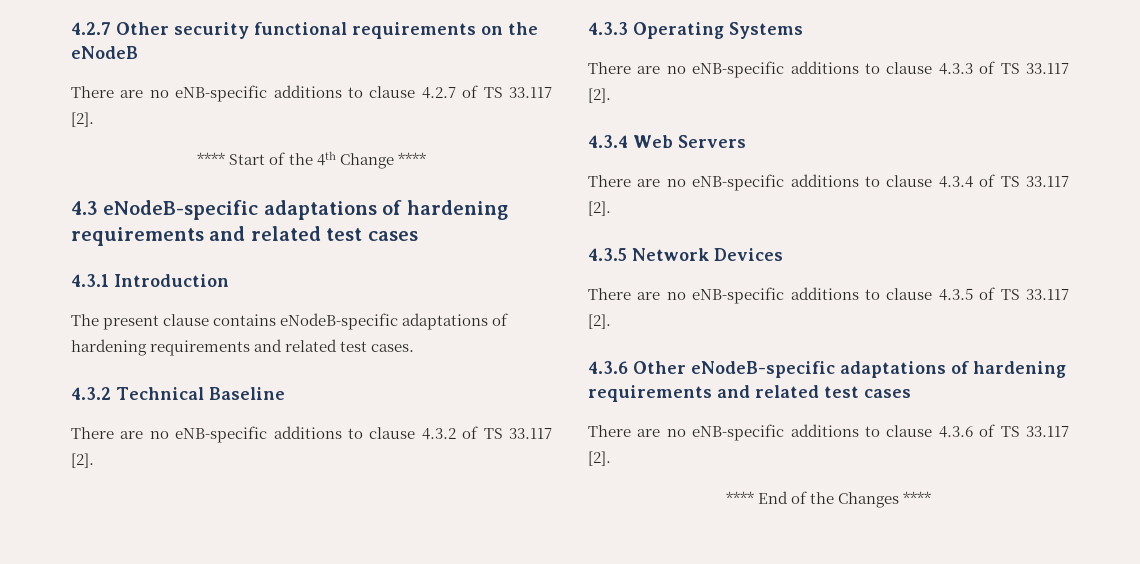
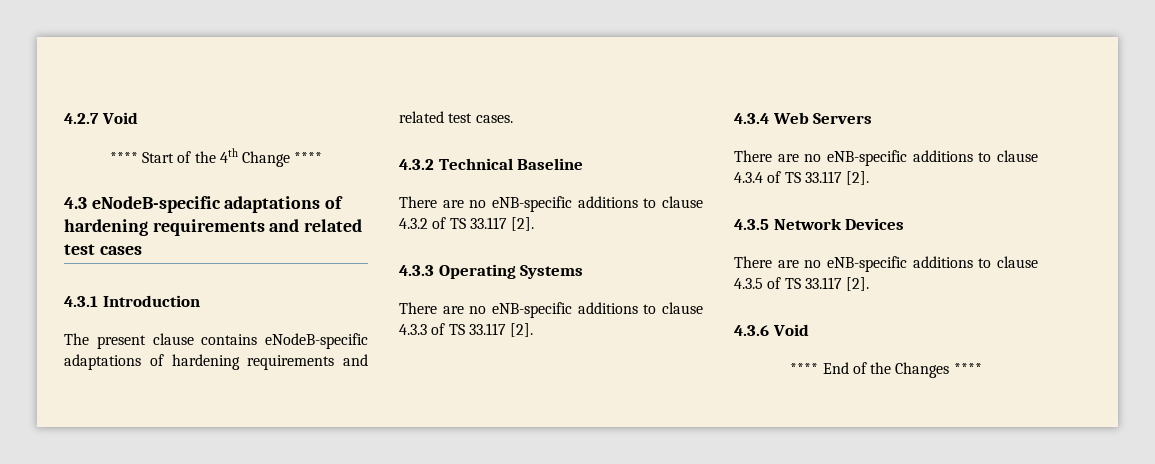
- 4.2.7 Other security functional requirements on the eNodeB
- There are no eNB-specific additions to clause 4.2.7 of TS 33.117 [2].
+ 4.2.7 Void
- 4.3.6 Other eNodeB-specific adaptations of hardening requirements and related test cases
- There are no eNB-specific additions to clause 4.3.6 of TS 33.117 [2].
+ 4.3.6 Void

